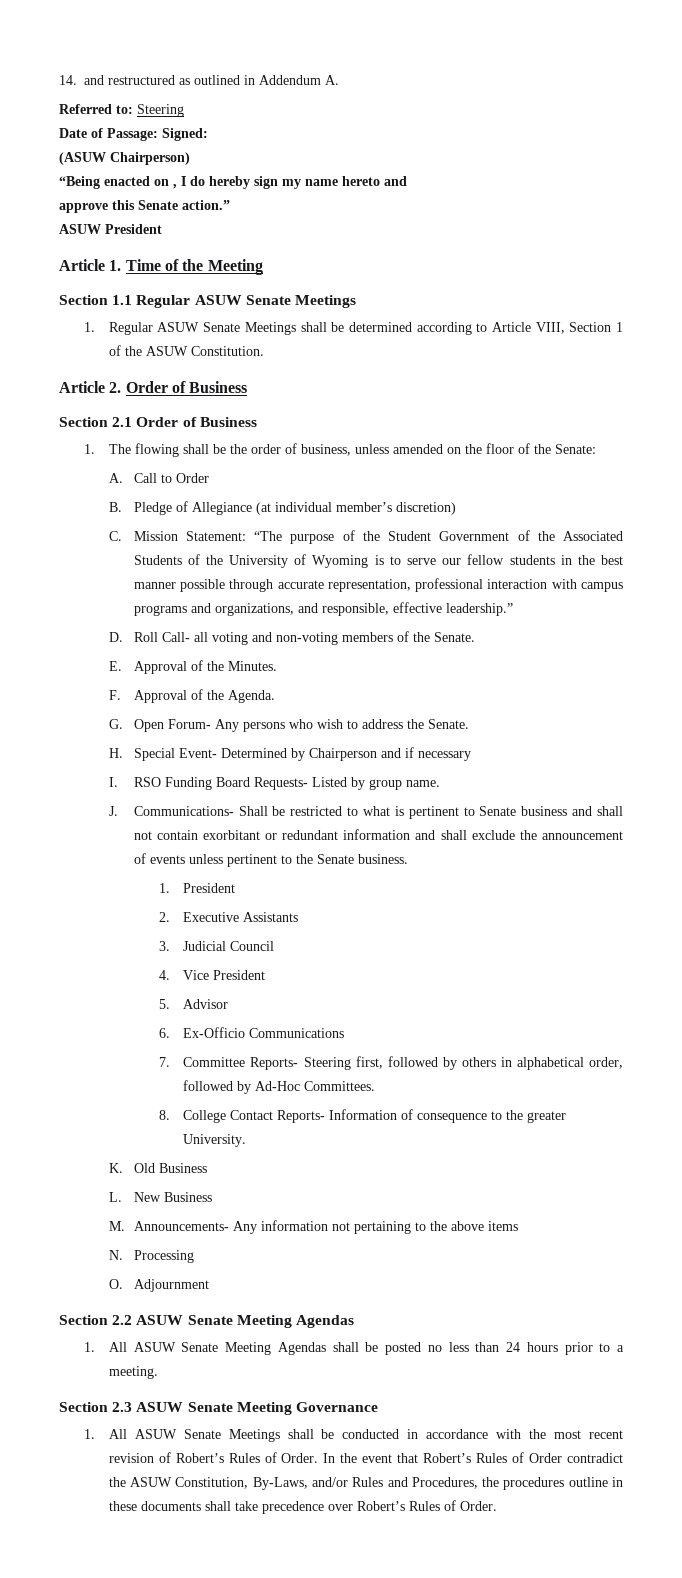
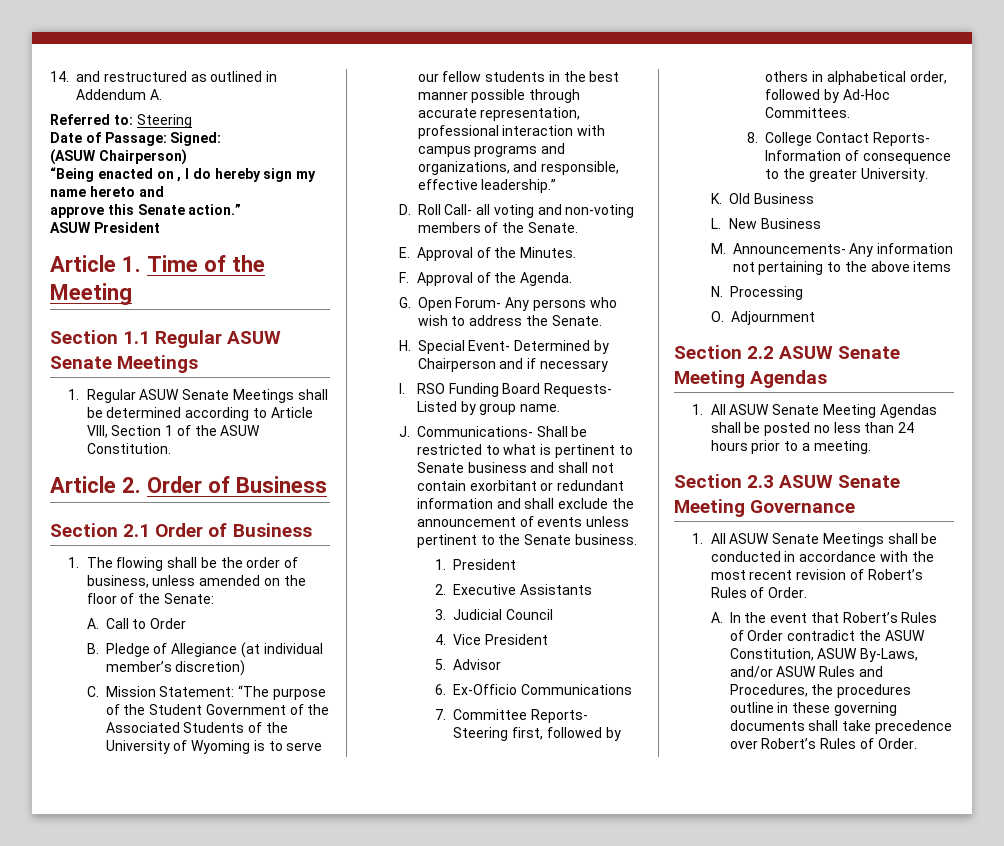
- 1. All ASUW Senate Meetings shall be conducted in accordance with the most recent revision of Robert’s Rules of Order. In the event that Robert’s Rules of Order contradict the ASUW Constitution, By-Laws, and/or Rules and Procedures, the procedures outline in these documents shall take precedence over Robert’s Rules of Order.
+ 1. All ASUW Senate Meetings shall be conducted in accordance with the most recent revision of Robert’s Rules of Order.
+ A. In the event that Robert’s Rules of Order contradict the ASUW Constitution, ASUW By-Laws, and/or ASUW Rules and Procedures, the procedures outline in these governing documents shall take precedence over Robert’s Rules of Order.

